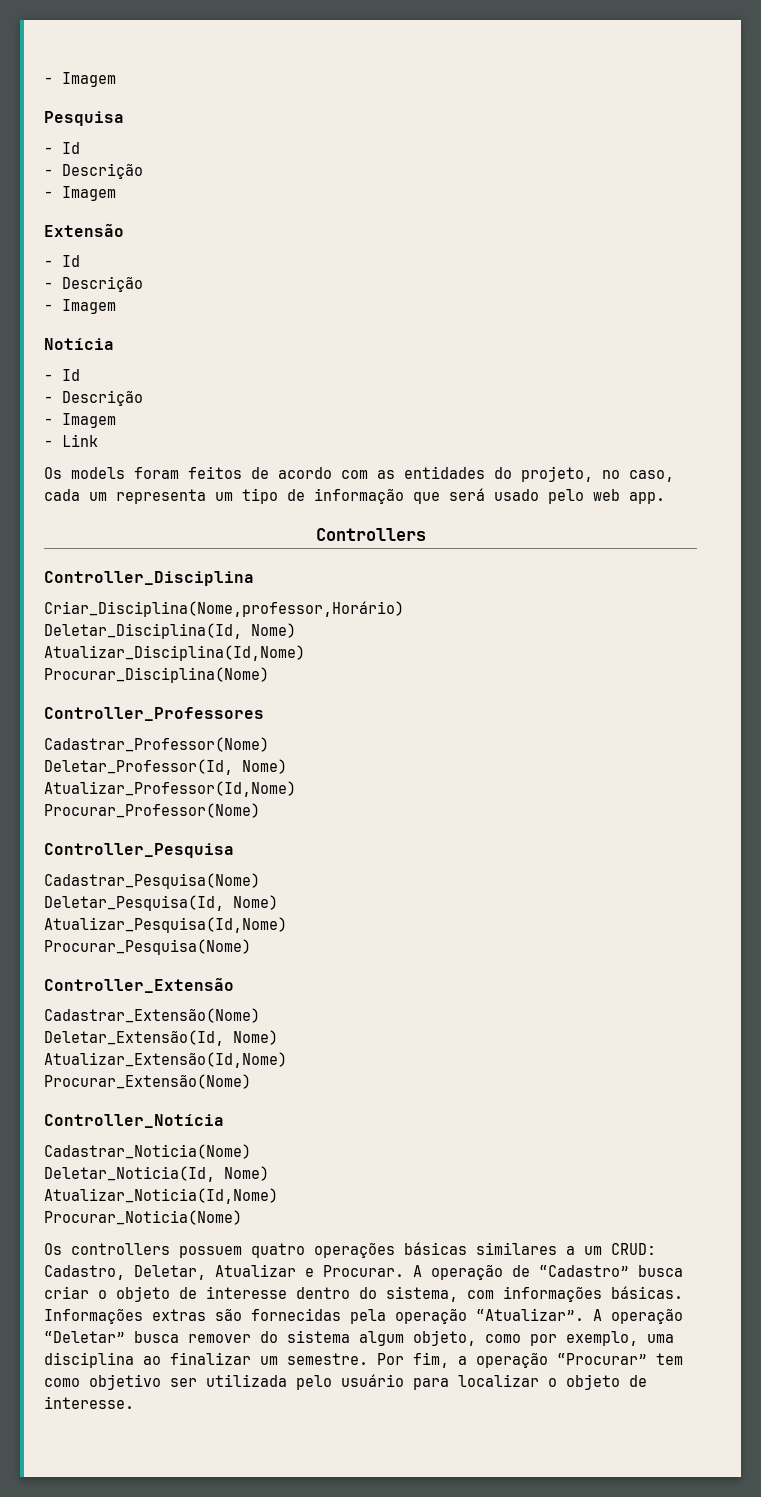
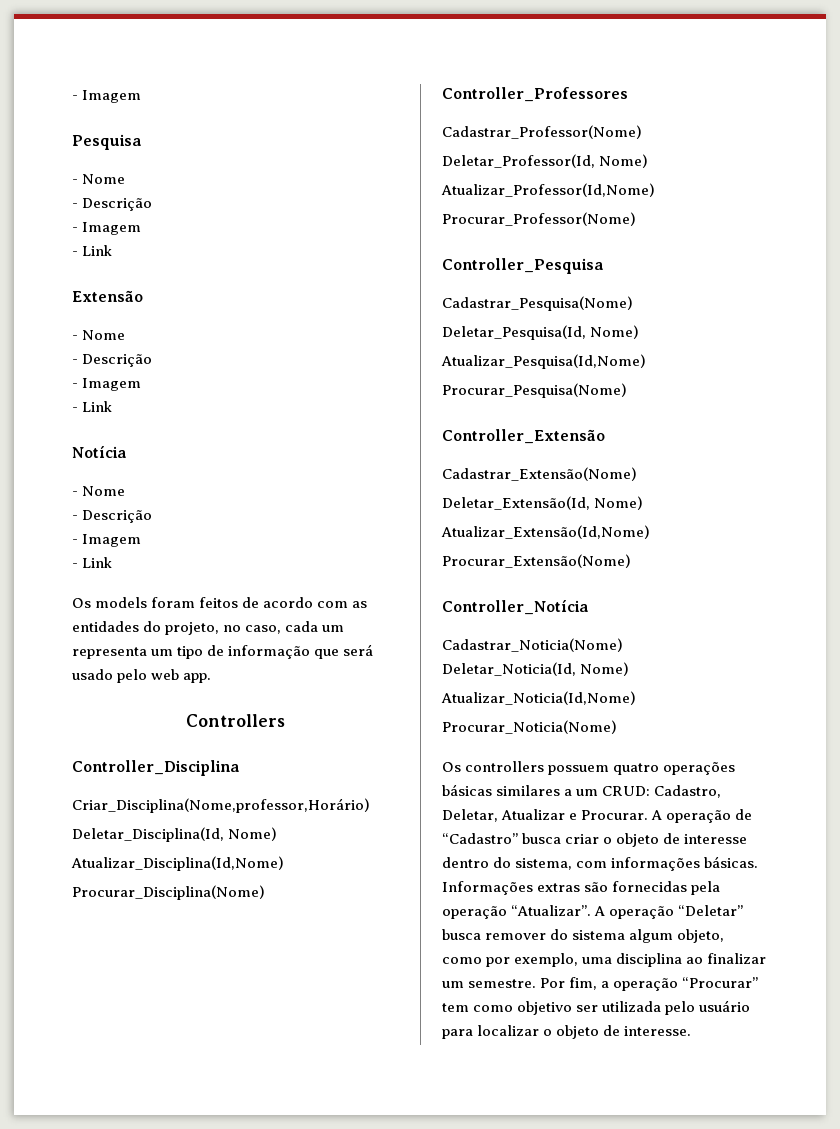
  Pesquisa
- - Id
+ - Nome
  - Descrição
  - Imagem
+ - Link
  Extensão
- - Id
+ - Nome
  - Descrição
  - Imagem
+ - Link
  Notícia
- - Id
+ - Nome

